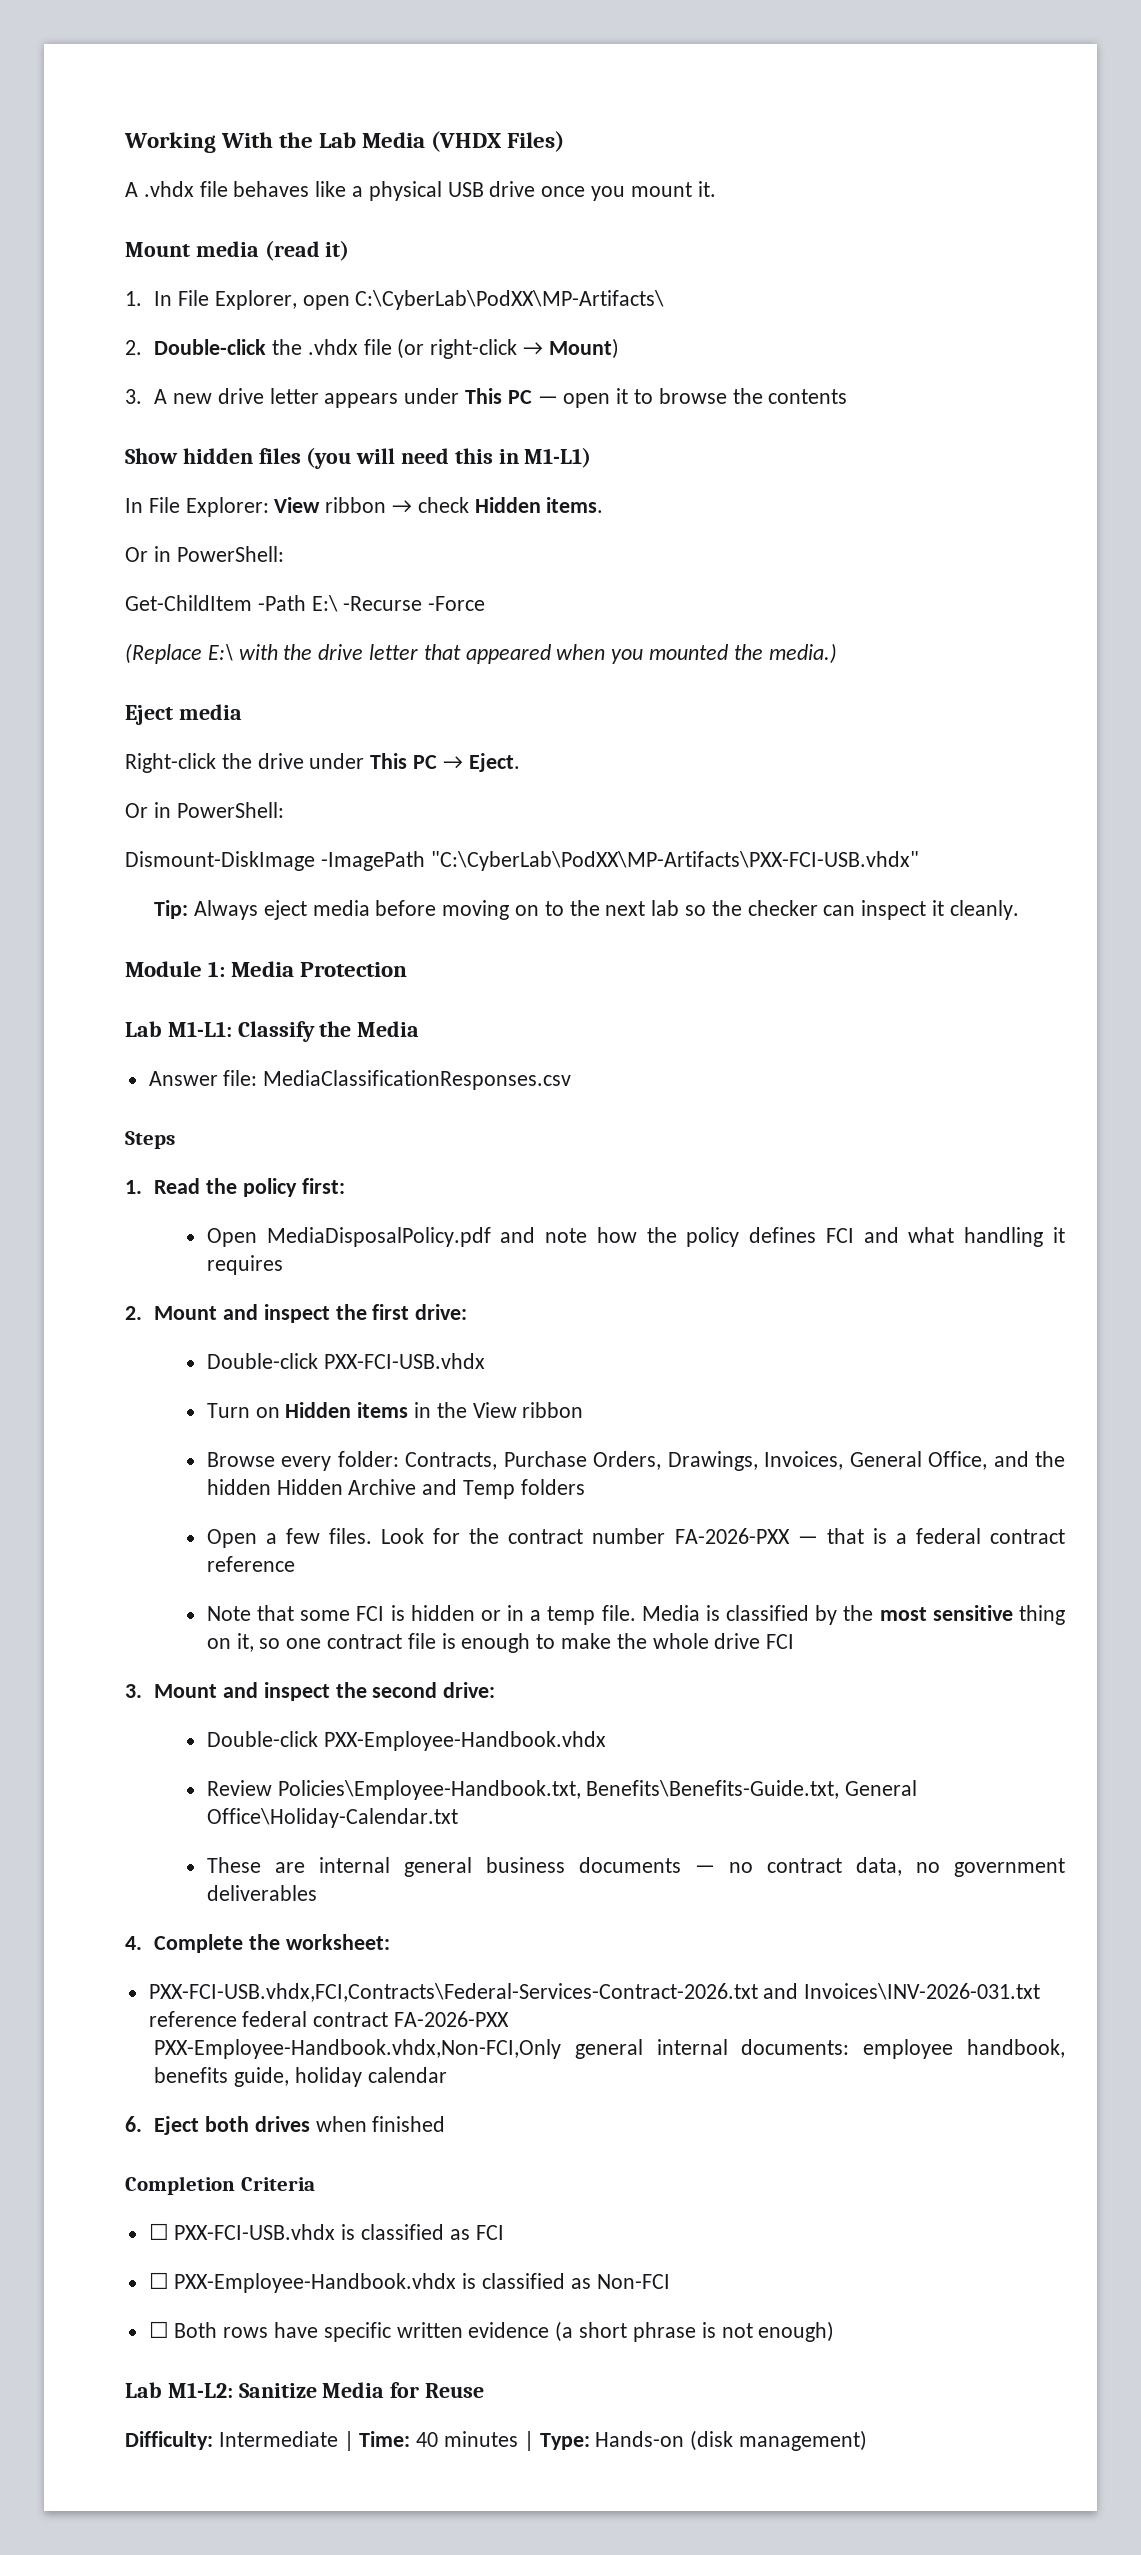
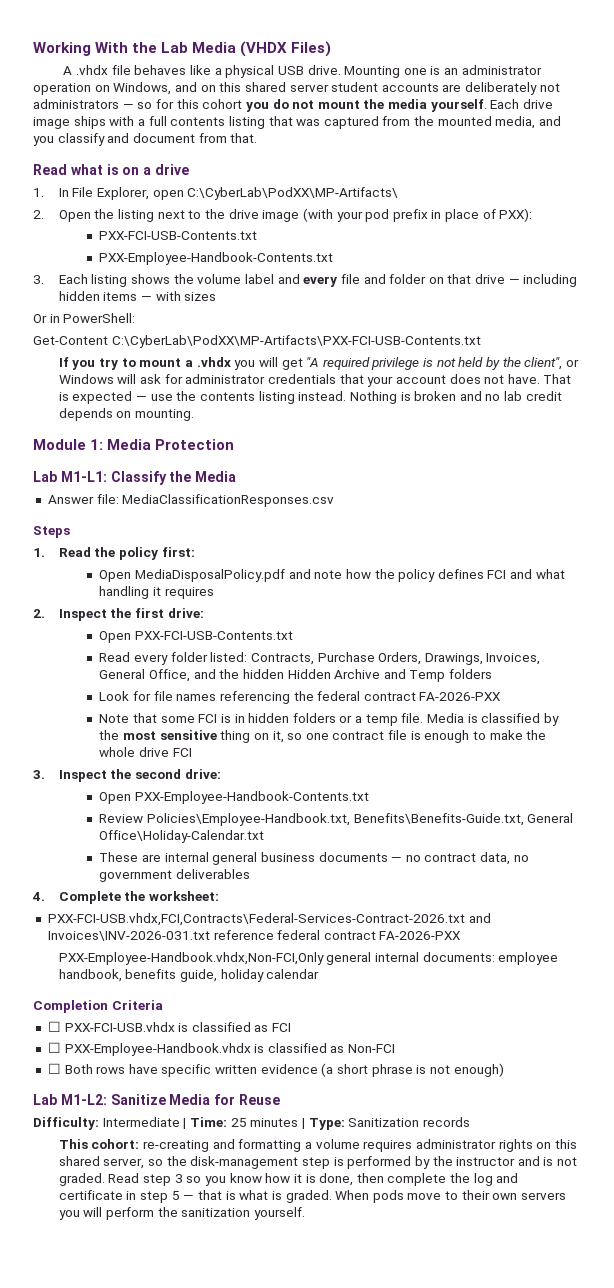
- A .vhdx file behaves like a physical USB drive once you mount it.
- Mount media (read it)
+ A .vhdx file behaves like a physical USB drive. Mounting one is an administrator operation on Windows, and on this shared server student accounts are deliberately not administrators — so for this cohort you do not mount the media yourself. Each drive image ships with a full contents listing that was captured from the mounted media, and you classify and document from that.
+ Read what is on a drive
- 2. Double-click the .vhdx file (or right-click → Mount)
- 3. A new drive letter appears under This PC — open it to browse the contents
- Show hidden files (you will need this in M1-L1)
- In File Explorer: View ribbon → check Hidden items.
+ 2. Open the listing next to the drive image (with your pod prefix in place of PXX):
+ PXX-FCI-USB-Contents.txt
+ PXX-Employee-Handbook-Contents.txt
+ 3. Each listing shows the volume label and every file and folder on that drive — including hidden items — with sizes
  Or in PowerShell:
- Get-ChildItem -Path E:\ -Recurse -Force
- (Replace E:\ with the drive letter that appeared when you mounted the media.)
- Eject media
- Right-click the drive under This PC → Eject.
- Or in PowerShell:
- Dismount-DiskImage -ImagePath "C:\CyberLab\PodXX\MP-Artifacts\PXX-FCI-USB.vhdx"
- Tip: Always eject media before moving on to the next lab so the checker can inspect it cleanly.
+ Get-Content C:\CyberLab\PodXX\MP-Artifacts\PXX-FCI-USB-Contents.txt
+ If you try to mount a .vhdx you will get "A required privilege is not held by the client", or Windows will ask for administrator credentials that your account does not have. That is expected — use the contents listing instead. Nothing is broken and no lab credit depends on mounting.
- 2. Mount and inspect the first drive:
+ 2. Inspect the first drive:
- Double-click PXX-FCI-USB.vhdx
- Turn on Hidden items in the View ribbon
- Browse every folder: Contracts, Purchase Orders, Drawings, Invoices, General Office, and the hidden Hidden Archive and Temp folders
+ Open PXX-FCI-USB-Contents.txt
+ Read every folder listed: Contracts, Purchase Orders, Drawings, Invoices, General Office, and the hidden Hidden Archive and Temp folders
- Open a few files. Look for the contract number FA-2026-PXX — that is a federal contract reference
+ Look for file names referencing the federal contract FA-2026-PXX
- Note that some FCI is hidden or in a temp file.
+ Note that some FCI is in hidden folders or a temp file.
- 3. Mount and inspect the second drive:
+ 3. Inspect the second drive:
- Double-click PXX-Employee-Handbook.vhdx
+ Open PXX-Employee-Handbook-Contents.txt
- 6. Eject both drives when finished
- Difficulty: Intermediate | Time: 40 minutes | Type: Hands-on (disk management)
+ Difficulty: Intermediate | Time: 25 minutes | Type: Sanitization records
+ This cohort: re-creating and formatting a volume requires administrator rights on this shared server, so the disk-management step is performed by the instructor and is not graded. Read step 3 so you know how it is done, then complete the log and certificate in step 5 — that is what is graded. When pods move to their own servers you will perform the sanitization yourself.

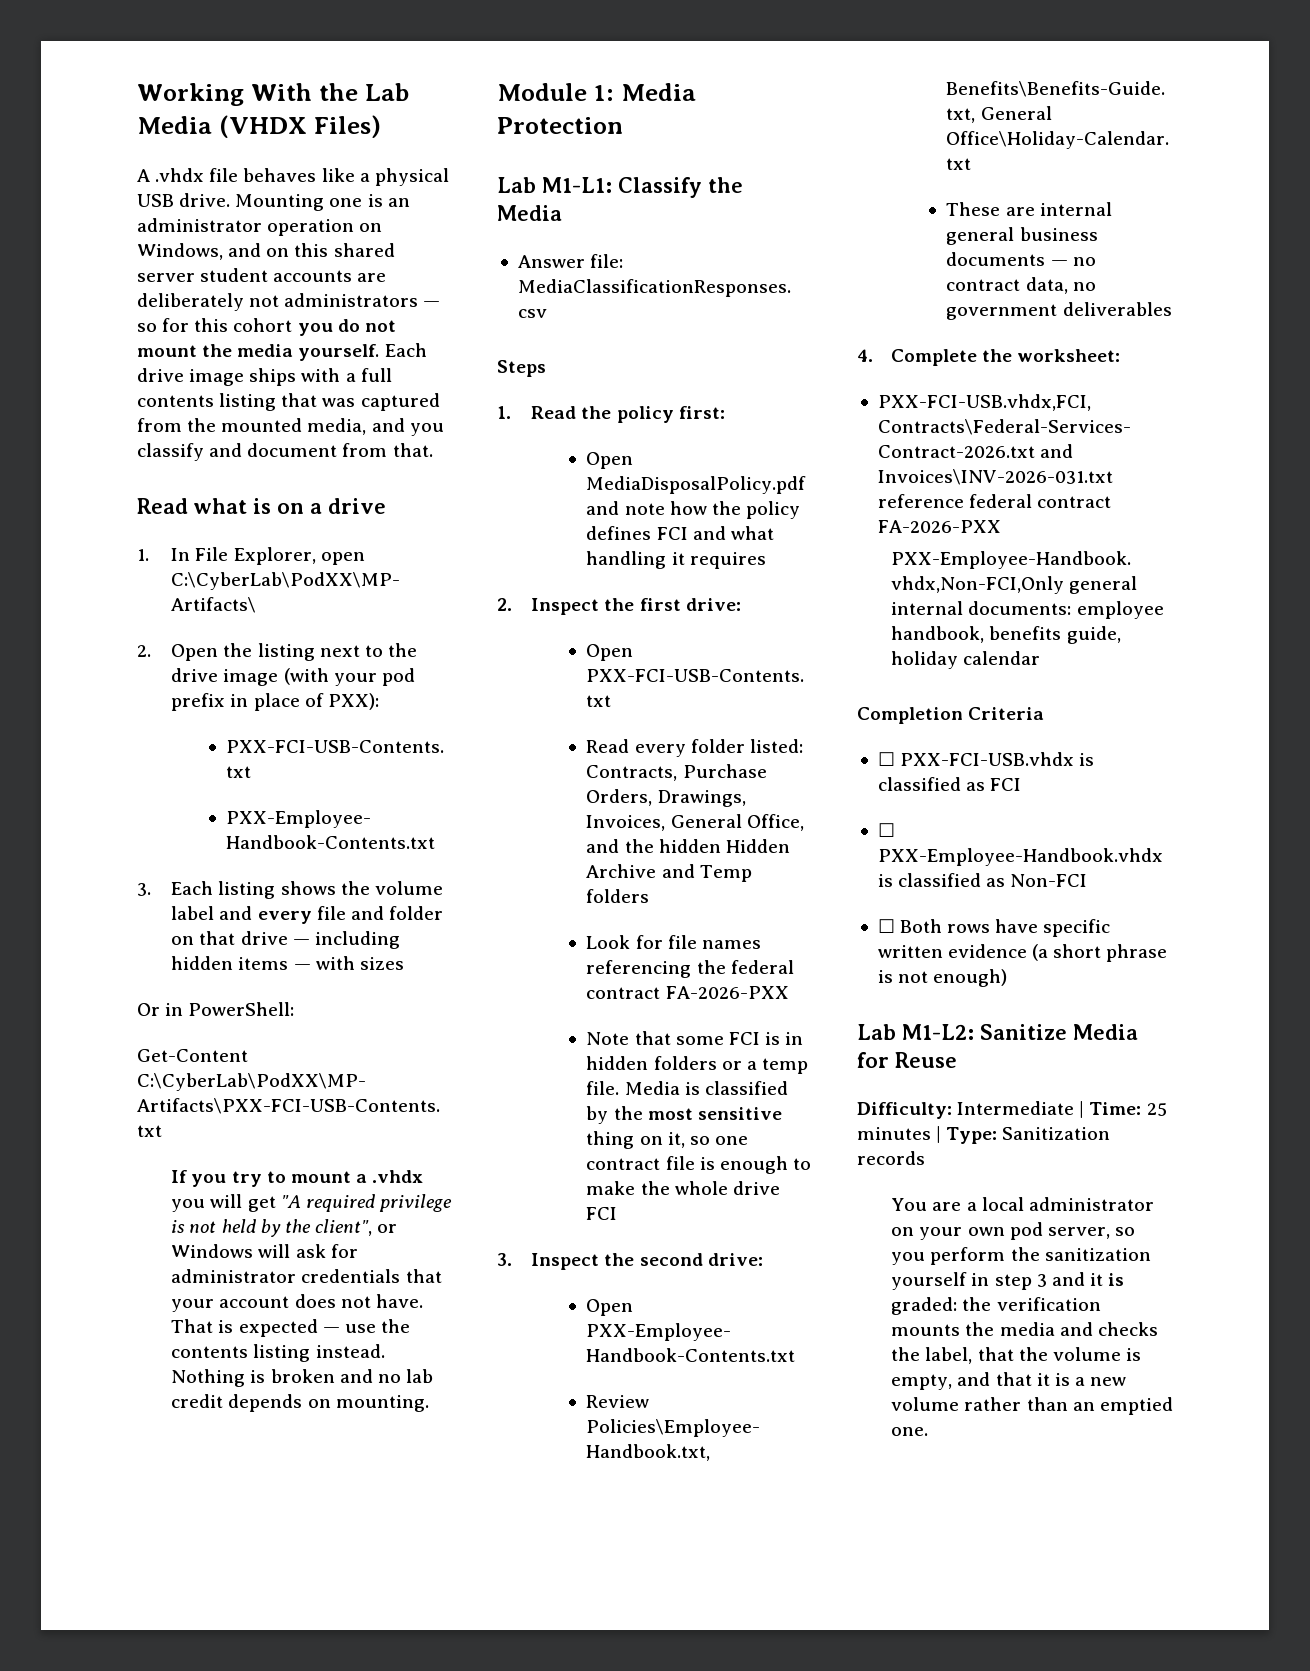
- This cohort: re-creating and formatting a volume requires administrator rights on this shared server, so the disk-management step is performed by the instructor and is not graded. Read step 3 so you know how it is done, then complete the log and certificate in step 5 — that is what is graded. When pods move to their own servers you will perform the sanitization yourself.
+ You are a local administrator on your own pod server, so you perform the sanitization yourself in step 3 and it is graded: the verification mounts the media and checks the label, that the volume is empty, and that it is a new volume rather than an emptied one.

